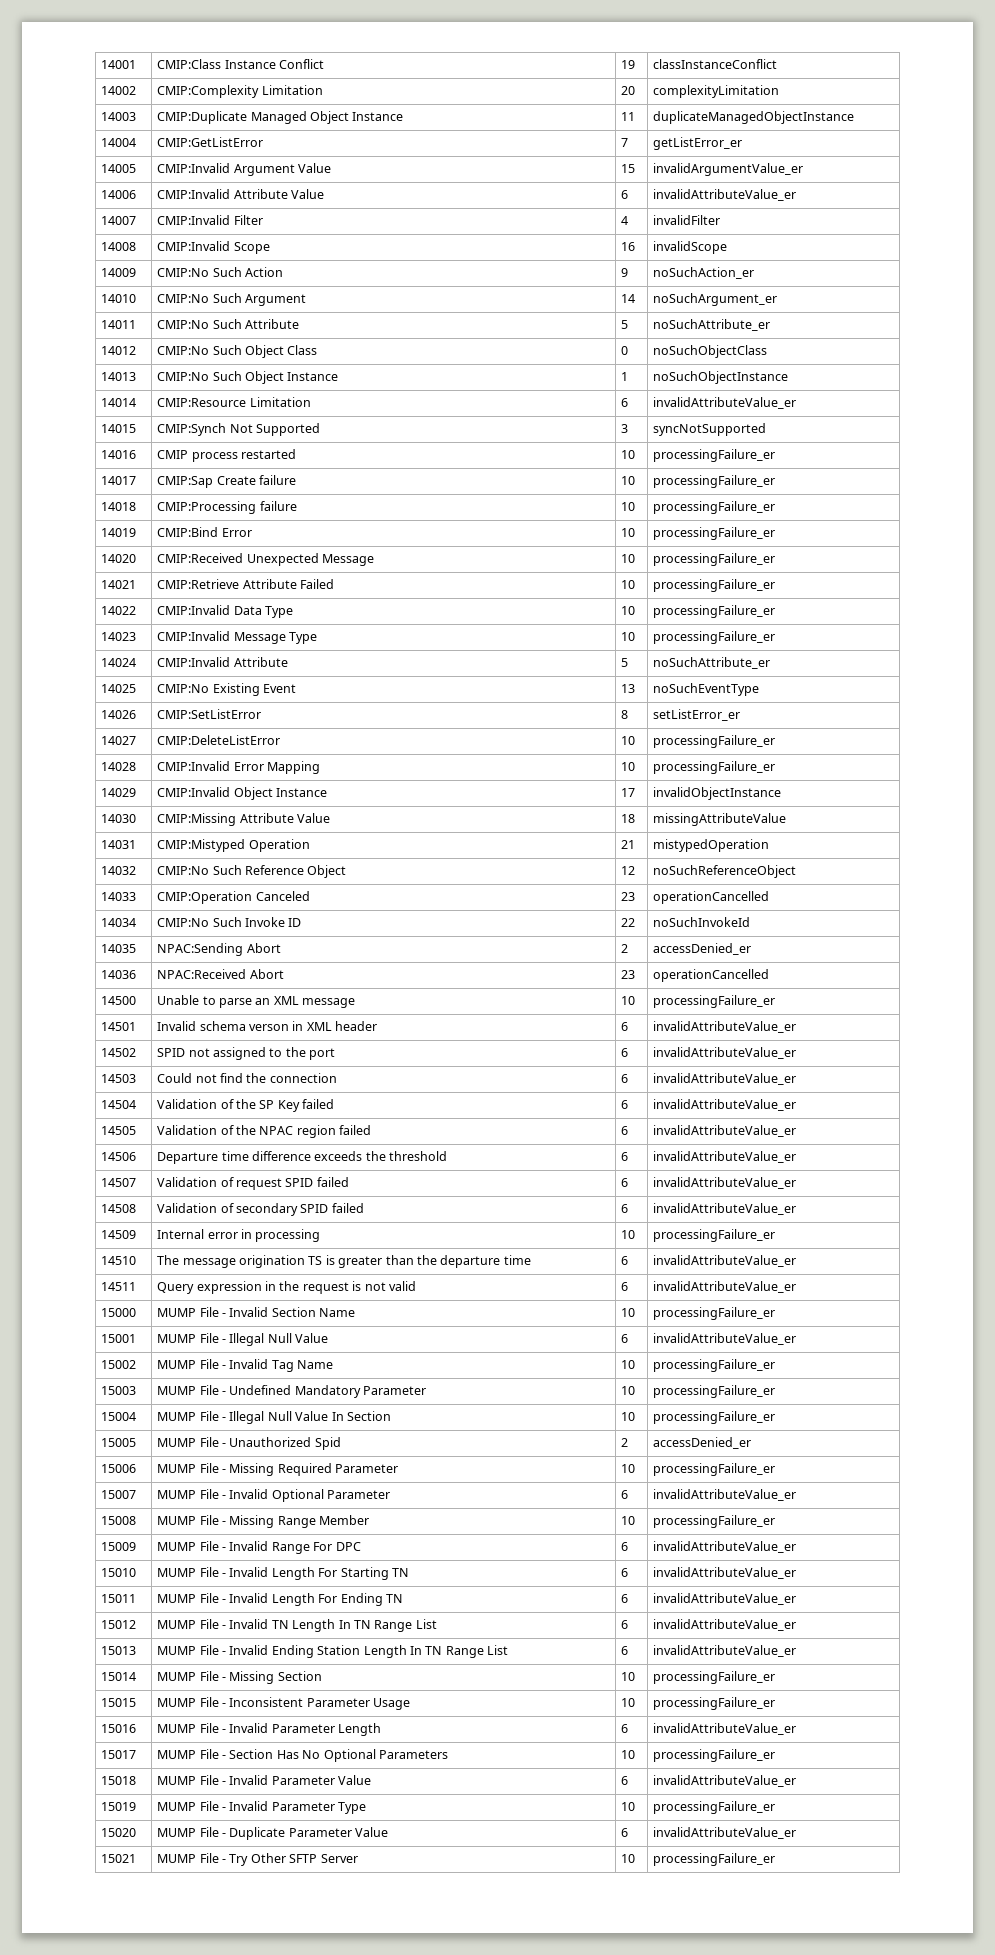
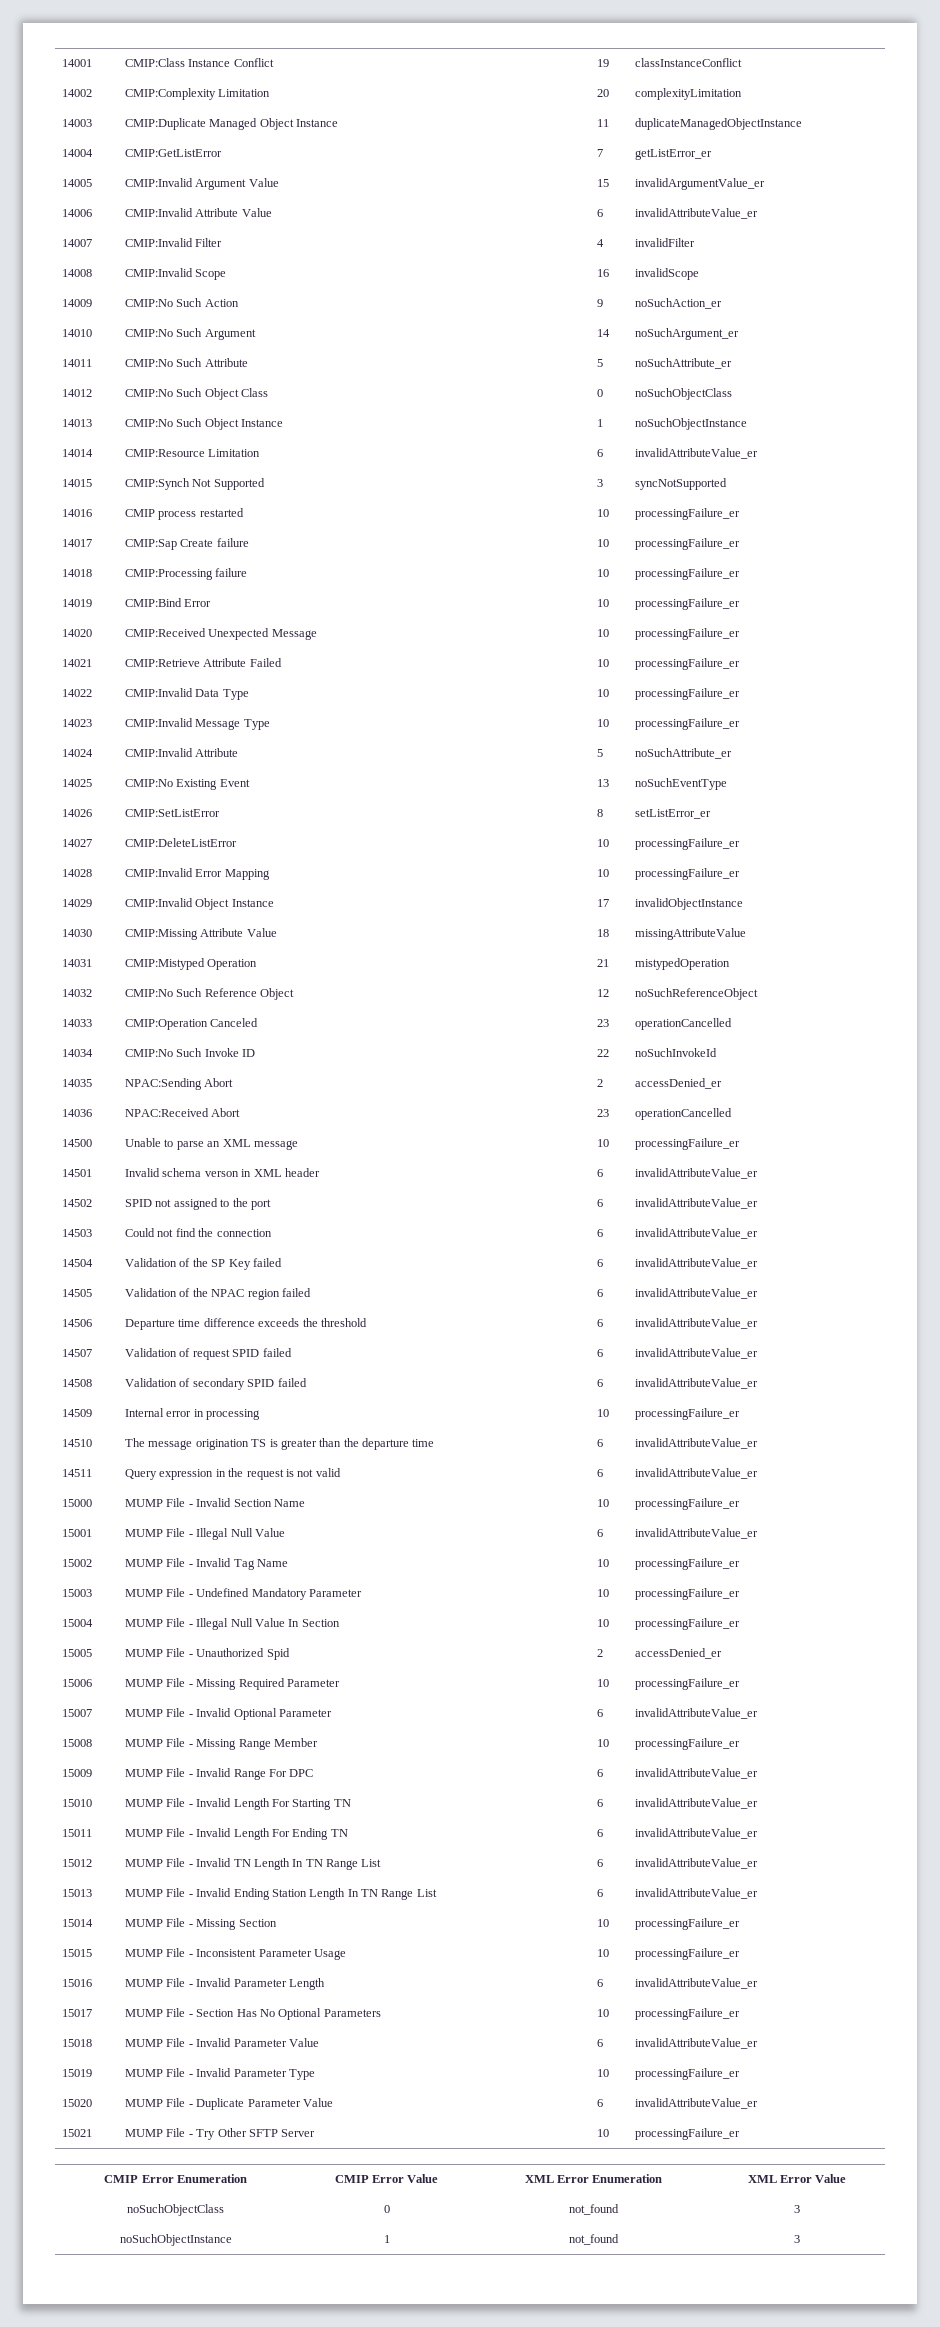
+ CMIP Error Enumeration | CMIP Error Value | XML Error Enumeration | XML Error Value
+ noSuchObjectClass | 0 | not_found | 3
+ noSuchObjectInstance | 1 | not_found | 3

